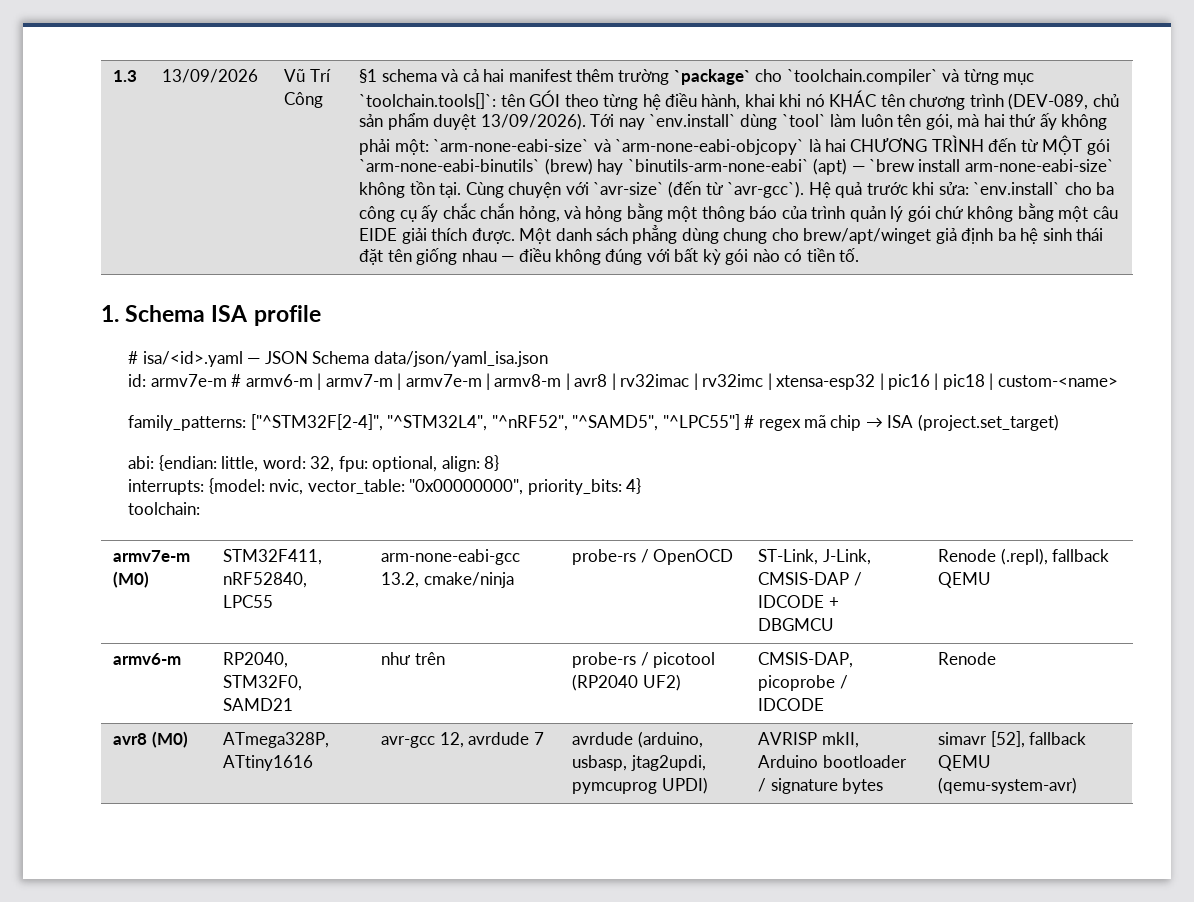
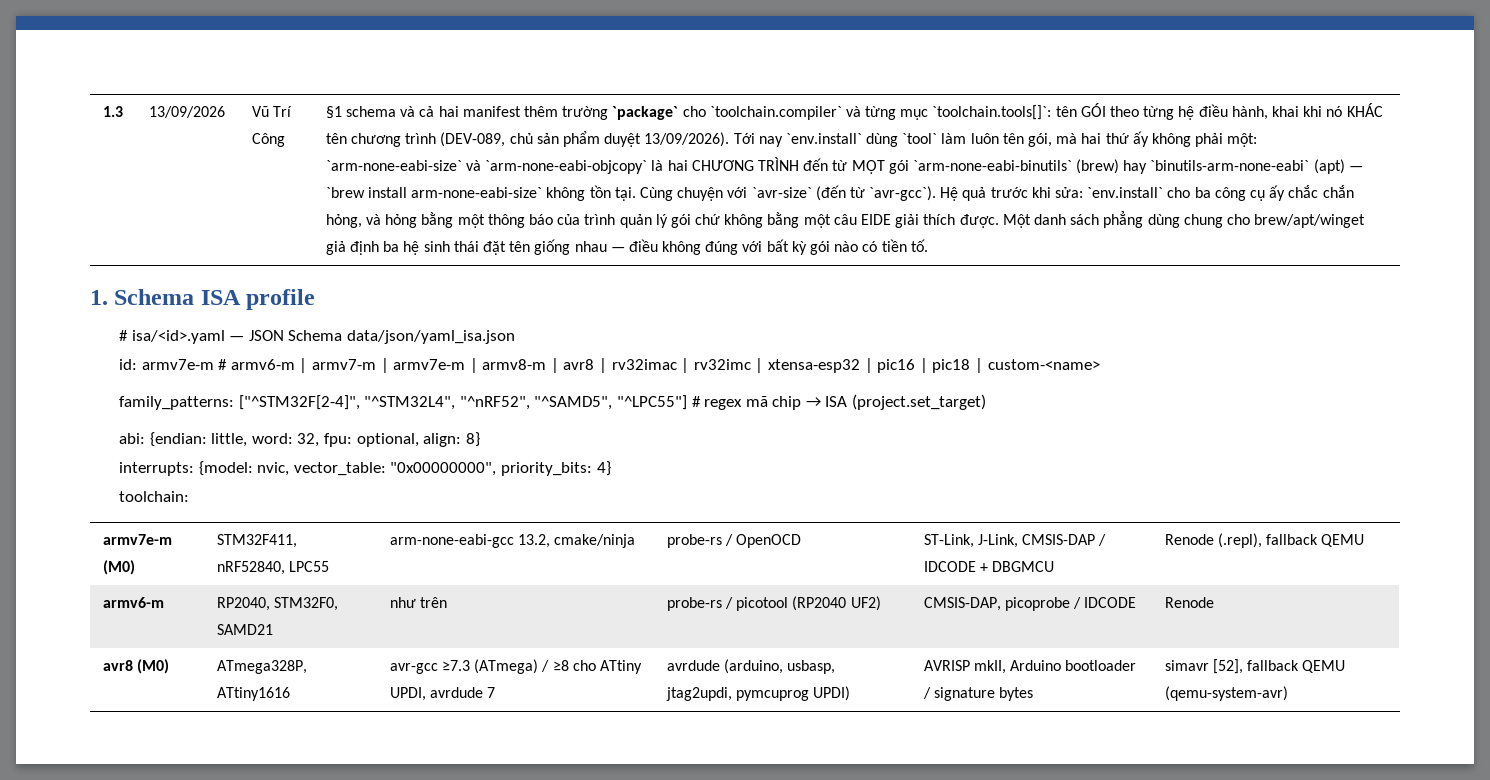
- avr8 (M0) | ATmega328P, ATtiny1616 | avr-gcc 12, avrdude 7 | avrdude (arduino, usbasp, jtag2updi, pymcuprog UPDI) | AVRISP mkII, Arduino bootloader / signature bytes | simavr [52], fallback QEMU (qemu-system-avr)
+ avr8 (M0) | ATmega328P, ATtiny1616 | avr-gcc ≥7.3 (ATmega) / ≥8 cho ATtiny UPDI, avrdude 7 | avrdude (arduino, usbasp, jtag2updi, pymcuprog UPDI) | AVRISP mkII, Arduino bootloader / signature bytes | simavr [52], fallback QEMU (qemu-system-avr)

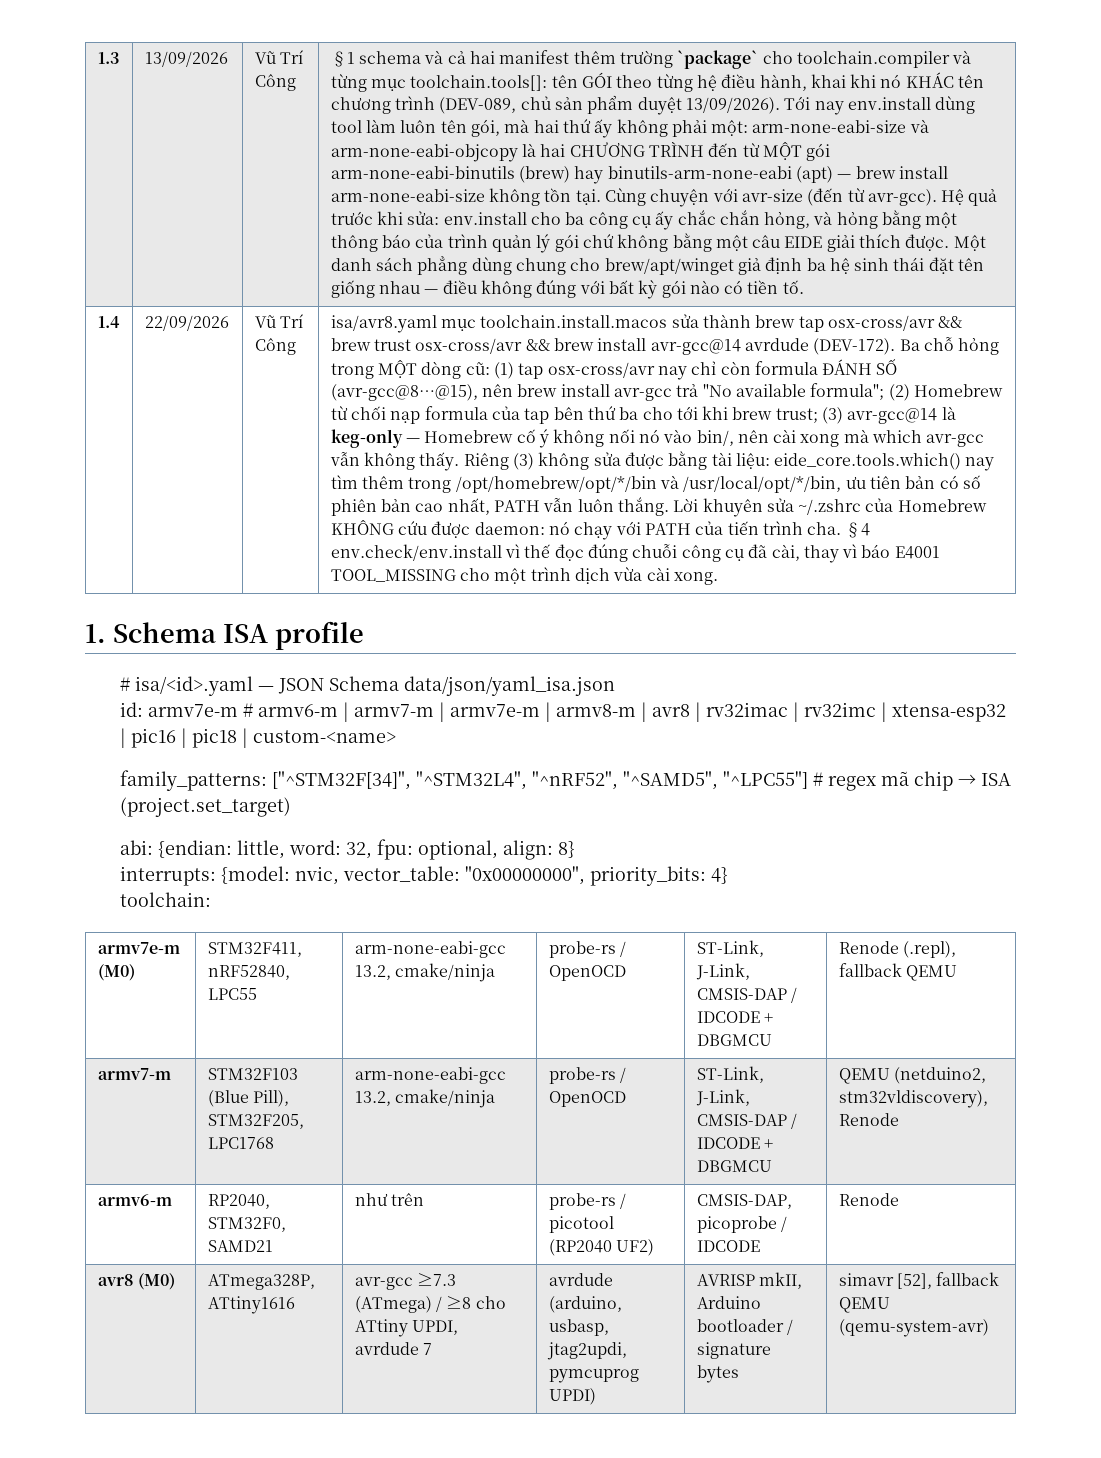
- §1 schema và cả hai manifest thêm trường `package` cho `toolchain.compiler` và từng mục `toolchain.tools[]`: tên GÓI theo từng hệ điều hành, khai khi nó KHÁC tên chương trình (DEV-089, chủ sản phẩm duyệt 13/09/2026).
+ §1 schema và cả hai manifest thêm trường `package` cho toolchain.compiler và từng mục toolchain.tools[]: tên GÓI theo từng hệ điều hành, khai khi nó KHÁC tên chương trình (DEV-089, chủ sản phẩm duyệt 13/09/2026).
- Tới nay `env.install` dùng `tool` làm luôn tên gói, mà hai thứ ấy không phải một: `arm-none-eabi-size` và `arm-none-eabi-objcopy` là hai CHƯƠNG TRÌNH đến từ MỘT gói `arm-none-eabi-binutils` (brew) hay `binutils-arm-none-eabi` (apt) — `brew install arm-none-eabi-size` không tồn tại.
+ Tới nay env.install dùng tool làm luôn tên gói, mà hai thứ ấy không phải một: arm-none-eabi-size và arm-none-eabi-objcopy là hai CHƯƠNG TRÌNH đến từ MỘT gói arm-none-eabi-binutils (brew) hay binutils-arm-none-eabi (apt) — brew install arm-none-eabi-size không tồn tại.
- Cùng chuyện với `avr-size` (đến từ `avr-gcc`).
+ Cùng chuyện với avr-size (đến từ avr-gcc).
- Hệ quả trước khi sửa: `env.install` cho ba công cụ ấy chắc chắn hỏng, và hỏng bằng một thông báo của trình quản lý gói chứ không bằng một câu EIDE giải thích được.
+ Hệ quả trước khi sửa: env.install cho ba công cụ ấy chắc chắn hỏng, và hỏng bằng một thông báo của trình quản lý gói chứ không bằng một câu EIDE giải thích được.
+ 1.4 | 22/09/2026 | Vũ Trí Công | isa/avr8.yaml mục toolchain.install.macos sửa thành brew tap osx-cross/avr && brew trust osx-cross/avr && brew install avr-gcc@14 avrdude (DEV-172). Ba chỗ hỏng trong MỘT dòng cũ: (1) tap osx-cross/avr nay chỉ còn formula ĐÁNH SỐ (avr-gcc@8…@15), nên brew install avr-gcc trả "No available formula"; (2) Homebrew từ chối nạp formula của tap bên thứ ba cho tới khi brew trust; (3) avr-gcc@14 là keg-only — Homebrew cố ý không nối nó vào bin/, nên cài xong mà which avr-gcc vẫn không thấy. Riêng (3) không sửa được bằng tài liệu: eide_core.tools.which() nay tìm thêm trong /opt/homebrew/opt/*/bin và /usr/local/opt/*/bin, ưu tiên bản có số phiên bản cao nhất, PATH vẫn luôn thắng. Lời khuyên sửa ~/.zshrc của Homebrew KHÔNG cứu được daemon: nó chạy với PATH của tiến trình cha. §4 env.check/env.install vì thế đọc đúng chuỗi công cụ đã cài, thay vì báo E4001 TOOL_MISSING cho một trình dịch vừa cài xong.
- family_patterns: ["^STM32F[2-4]", "^STM32L4", "^nRF52", "^SAMD5", "^LPC55"] # regex mã chip → ISA (project.set_target)
+ family_patterns: ["^STM32F[34]", "^STM32L4", "^nRF52", "^SAMD5", "^LPC55"] # regex mã chip → ISA (project.set_target)
+ armv7-m | STM32F103 (Blue Pill), STM32F205, LPC1768 | arm-none-eabi-gcc 13.2, cmake/ninja | probe-rs / OpenOCD | ST-Link, J-Link, CMSIS-DAP / IDCODE + DBGMCU | QEMU (netduino2, stm32vldiscovery), Renode

